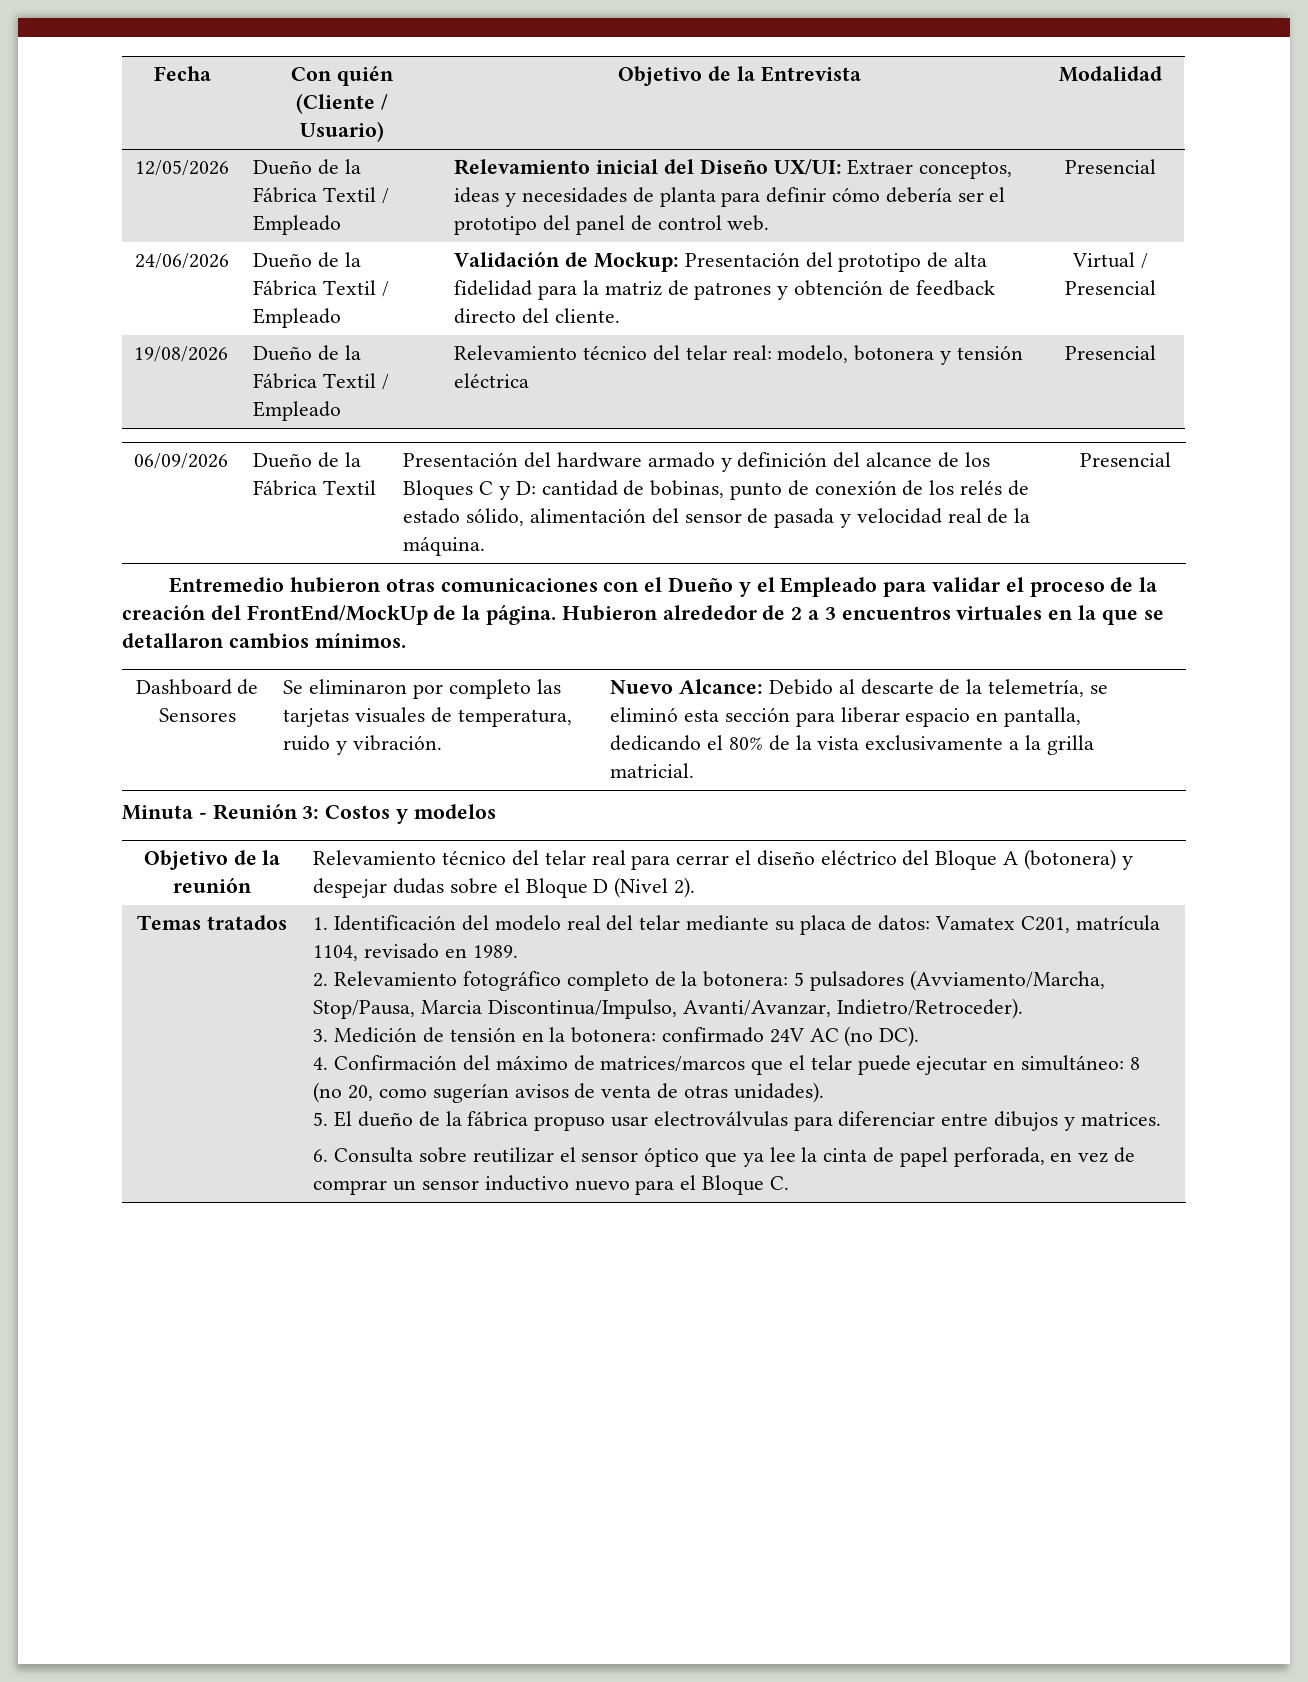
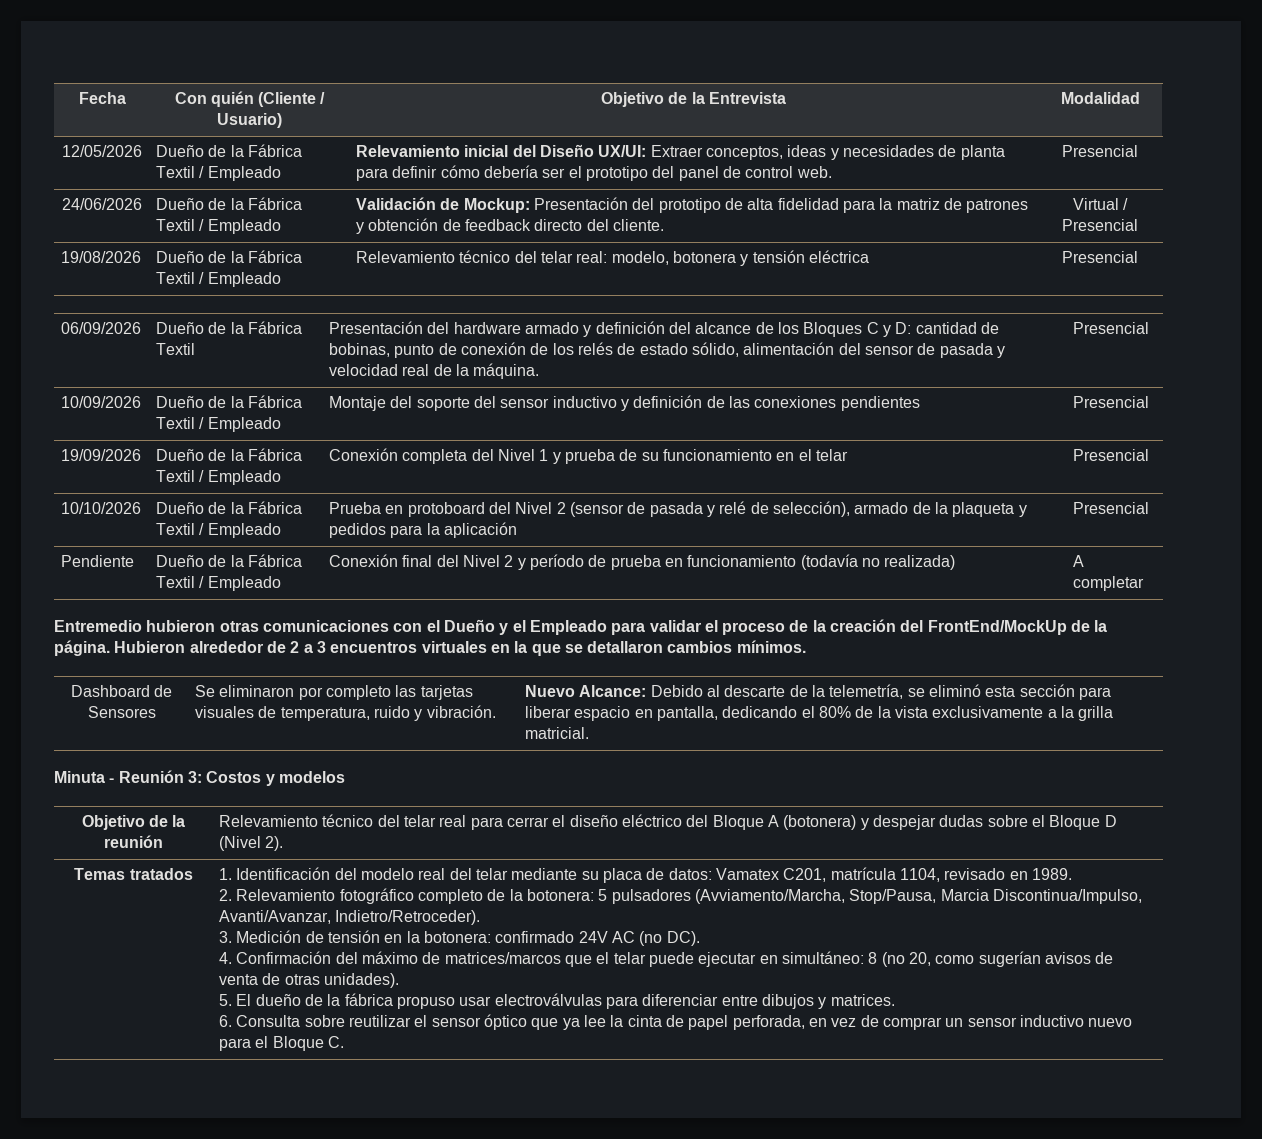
+ 10/09/2026 | Dueño de la Fábrica Textil / Empleado | Montaje del soporte del sensor inductivo y definición de las conexiones pendientes | Presencial
+ 19/09/2026 | Dueño de la Fábrica Textil / Empleado | Conexión completa del Nivel 1 y prueba de su funcionamiento en el telar | Presencial
+ 10/10/2026 | Dueño de la Fábrica Textil / Empleado | Prueba en protoboard del Nivel 2 (sensor de pasada y relé de selección), armado de la plaqueta y pedidos para la aplicación | Presencial
+ Pendiente | Dueño de la Fábrica Textil / Empleado | Conexión final del Nivel 2 y período de prueba en funcionamiento (todavía no realizada) | A completar

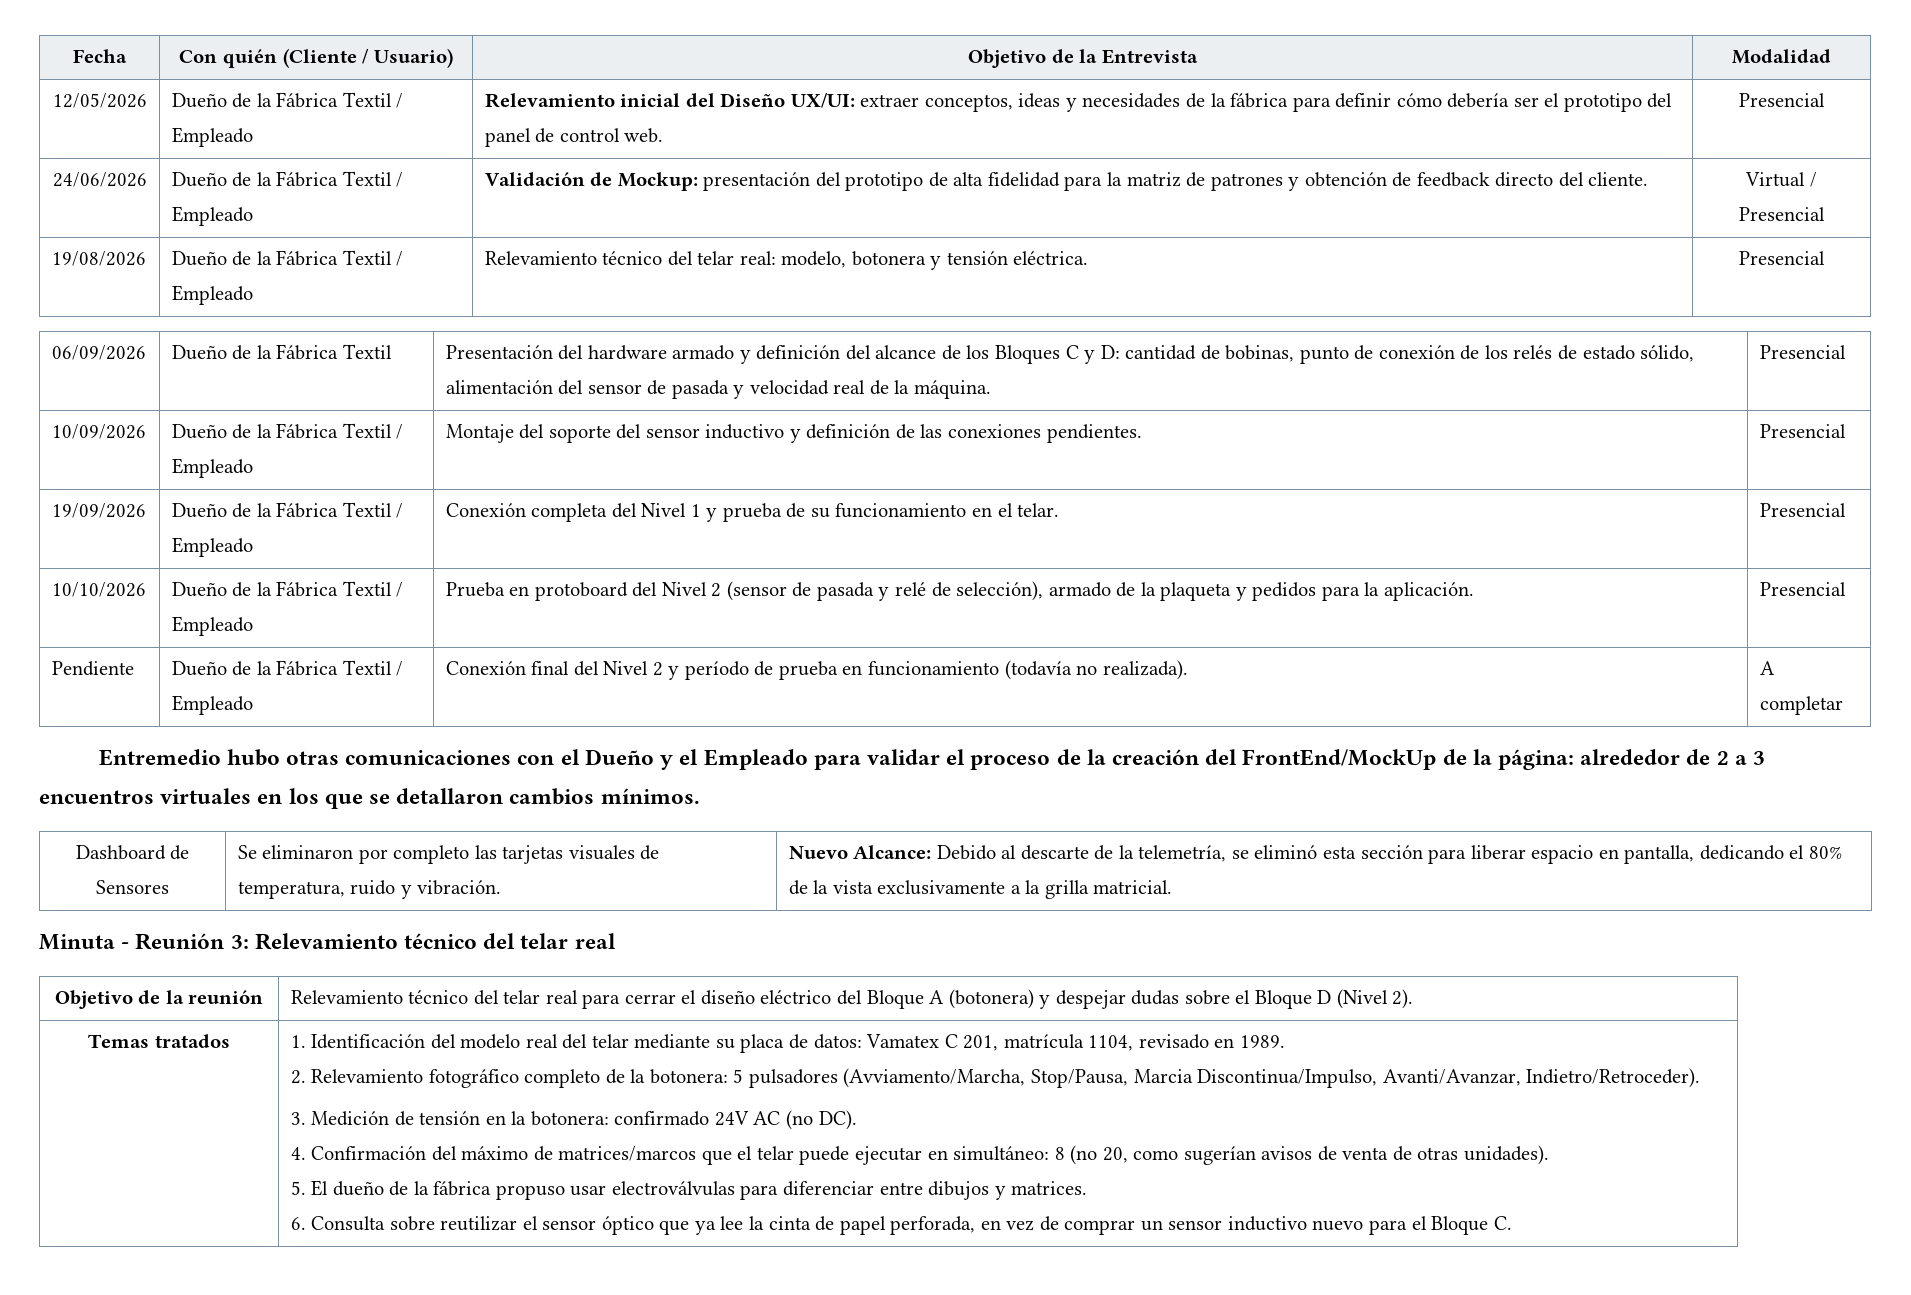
- 12/05/2026 | Dueño de la Fábrica Textil / Empleado | Relevamiento inicial del Diseño UX/UI: Extraer conceptos, ideas y necesidades de planta para definir cómo debería ser el prototipo del panel de control web. | Presencial
+ 12/05/2026 | Dueño de la Fábrica Textil / Empleado | Relevamiento inicial del Diseño UX/UI: extraer conceptos, ideas y necesidades de la fábrica para definir cómo debería ser el prototipo del panel de control web. | Presencial
- 24/06/2026 | Dueño de la Fábrica Textil / Empleado | Validación de Mockup: Presentación del prototipo de alta fidelidad para la matriz de patrones y obtención de feedback directo del cliente. | Virtual / Presencial
+ 24/06/2026 | Dueño de la Fábrica Textil / Empleado | Validación de Mockup: presentación del prototipo de alta fidelidad para la matriz de patrones y obtención de feedback directo del cliente. | Virtual / Presencial
- 19/08/2026 | Dueño de la Fábrica Textil / Empleado | Relevamiento técnico del telar real: modelo, botonera y tensión eléctrica | Presencial
+ 19/08/2026 | Dueño de la Fábrica Textil / Empleado | Relevamiento técnico del telar real: modelo, botonera y tensión eléctrica. | Presencial
- 10/09/2026 | Dueño de la Fábrica Textil / Empleado | Montaje del soporte del sensor inductivo y definición de las conexiones pendientes | Presencial
+ 10/09/2026 | Dueño de la Fábrica Textil / Empleado | Montaje del soporte del sensor inductivo y definición de las conexiones pendientes. | Presencial
- 19/09/2026 | Dueño de la Fábrica Textil / Empleado | Conexión completa del Nivel 1 y prueba de su funcionamiento en el telar | Presencial
+ 19/09/2026 | Dueño de la Fábrica Textil / Empleado | Conexión completa del Nivel 1 y prueba de su funcionamiento en el telar. | Presencial
- 10/10/2026 | Dueño de la Fábrica Textil / Empleado | Prueba en protoboard del Nivel 2 (sensor de pasada y relé de selección), armado de la plaqueta y pedidos para la aplicación | Presencial
+ 10/10/2026 | Dueño de la Fábrica Textil / Empleado | Prueba en protoboard del Nivel 2 (sensor de pasada y relé de selección), armado de la plaqueta y pedidos para la aplicación. | Presencial
- Pendiente | Dueño de la Fábrica Textil / Empleado | Conexión final del Nivel 2 y período de prueba en funcionamiento (todavía no realizada) | A completar
+ Pendiente | Dueño de la Fábrica Textil / Empleado | Conexión final del Nivel 2 y período de prueba en funcionamiento (todavía no realizada). | A completar
- Entremedio hubieron otras comunicaciones con el Dueño y el Empleado para validar el proceso de la creación del FrontEnd/MockUp de la página. Hubieron alrededor de 2 a 3 encuentros virtuales en la que se detallaron cambios mínimos.
+ Entremedio hubo otras comunicaciones con el Dueño y el Empleado para validar el proceso de la creación del FrontEnd/MockUp de la página: alrededor de 2 a 3 encuentros virtuales en los que se detallaron cambios mínimos.
- Minuta - Reunión 3: Costos y modelos
+ Minuta - Reunión 3: Relevamiento técnico del telar real
- 1. Identificación del modelo real del telar mediante su placa de datos: Vamatex C201, matrícula 1104, revisado en 1989.
+ 1. Identificación del modelo real del telar mediante su placa de datos: Vamatex C 201, matrícula 1104, revisado en 1989.

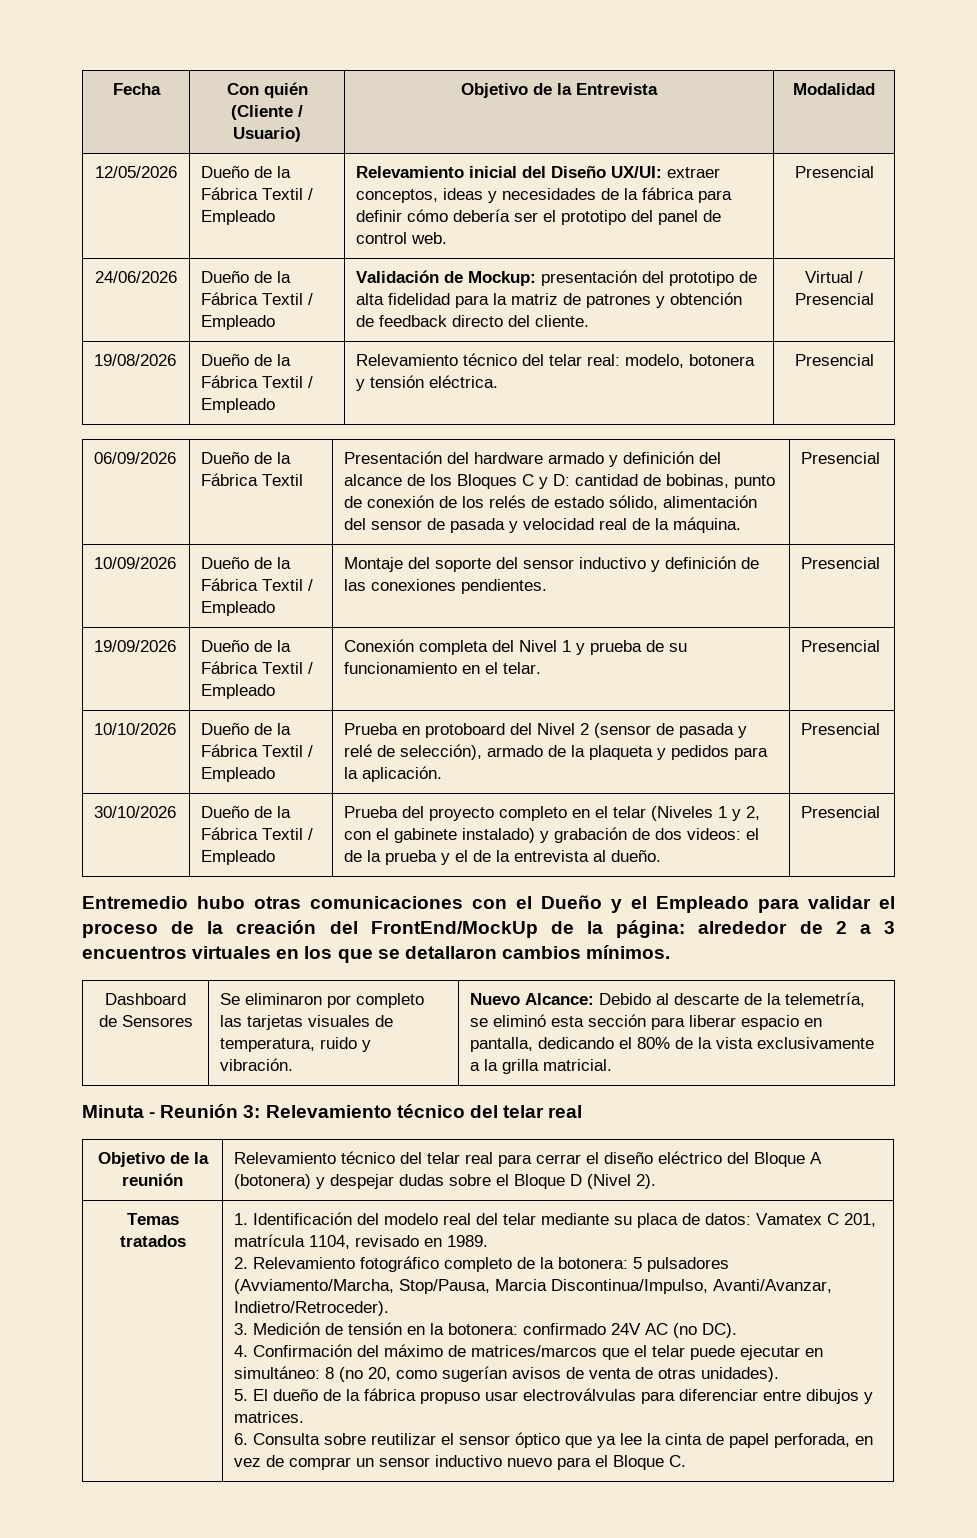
- Pendiente | Dueño de la Fábrica Textil / Empleado | Conexión final del Nivel 2 y período de prueba en funcionamiento (todavía no realizada). | A completar
+ 30/10/2026 | Dueño de la Fábrica Textil / Empleado | Prueba del proyecto completo en el telar (Niveles 1 y 2, con el gabinete instalado) y grabación de dos videos: el de la prueba y el de la entrevista al dueño. | Presencial

